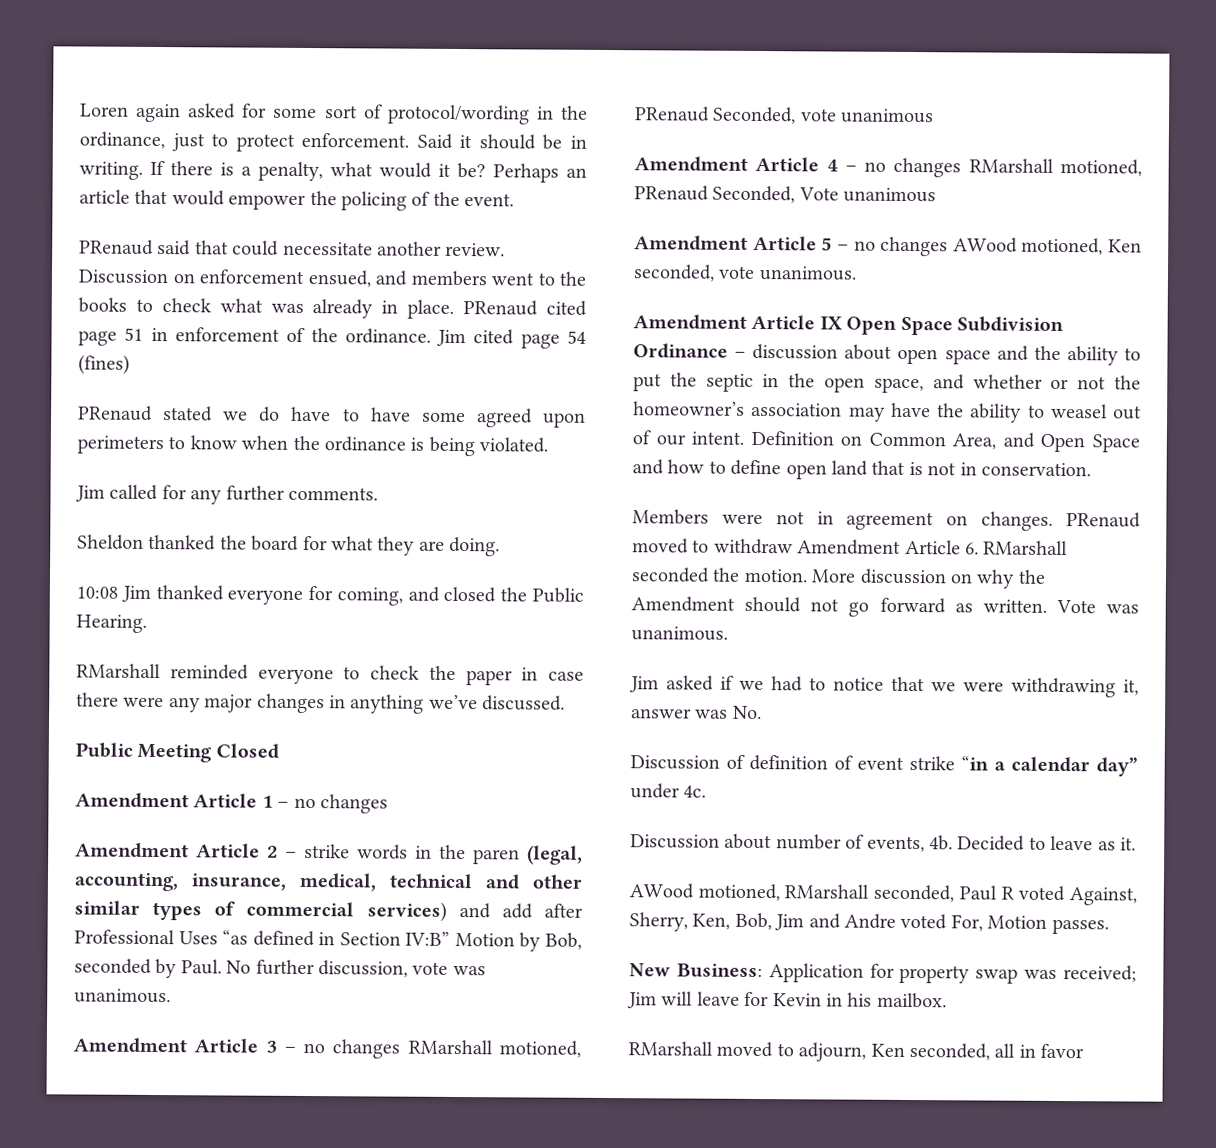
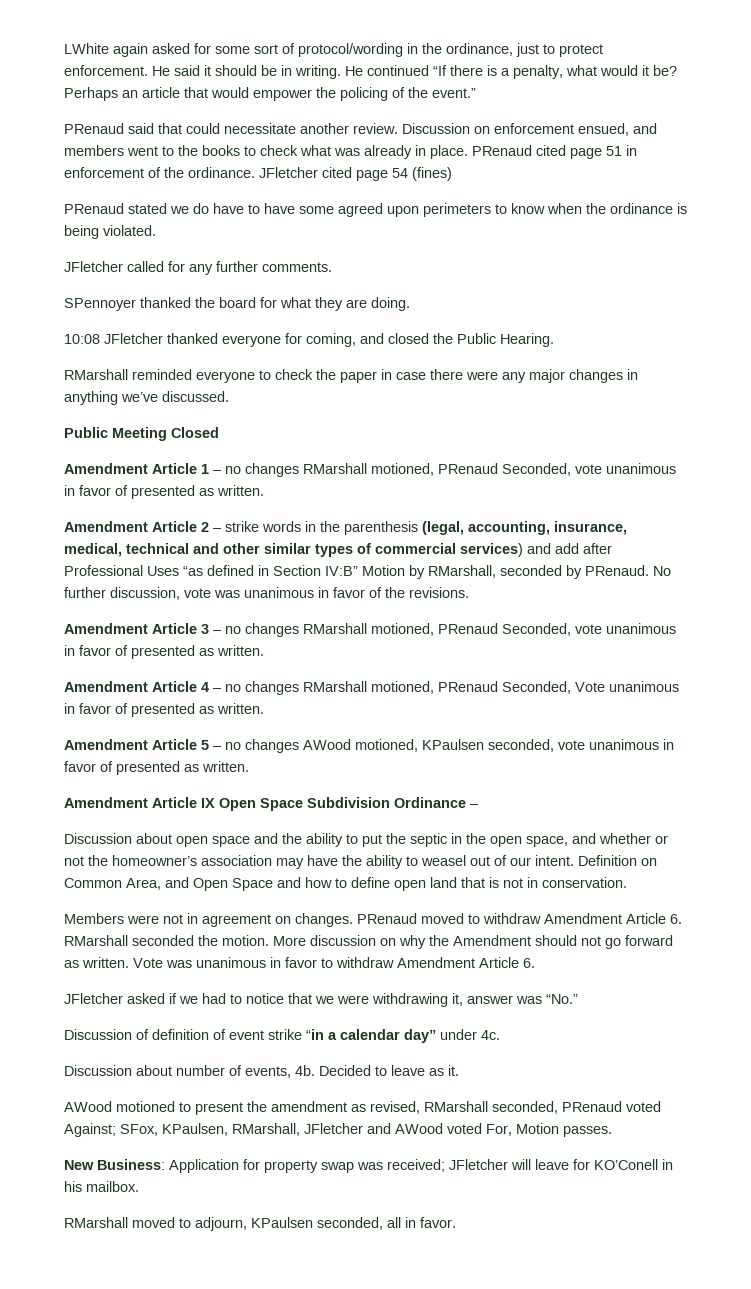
- Loren again asked for some sort of protocol/wording in the ordinance, just to protect enforcement.
+ LWhite again asked for some sort of protocol/wording in the ordinance, just to protect enforcement.
- Said it should be in writing.
+ He said it should be in writing.
- If there is a penalty, what would it be?
+ He continued “If there is a penalty, what would it be?
- Perhaps an article that would empower the policing of the event.
+ Perhaps an article that would empower the policing of the event.”
- Jim cited page 54 (fines)
+ JFletcher cited page 54 (fines)
- Jim called for any further comments.
+ JFletcher called for any further comments.
- Sheldon thanked the board for what they are doing.
+ SPennoyer thanked the board for what they are doing.
- 10:08 Jim thanked everyone for coming, and closed the Public Hearing.
+ 10:08 JFletcher thanked everyone for coming, and closed the Public Hearing.
- Amendment Article 1 – no changes
+ Amendment Article 1 – no changes RMarshall motioned, PRenaud Seconded, vote unanimous in favor of presented as written.
- Amendment Article 2 – strike words in the paren (legal, accounting, insurance, medical, technical and other similar types of commercial services) and add after Professional Uses “as defined in Section IV:B” Motion by Bob, seconded by Paul.
+ Amendment Article 2 – strike words in the parenthesis (legal, accounting, insurance, medical, technical and other similar types of commercial services) and add after Professional Uses “as defined in Section IV:B” Motion by RMarshall, seconded by PRenaud.
- No further discussion, vote was unanimous.
+ No further discussion, vote was unanimous in favor of the revisions.
- Amendment Article 3 – no changes RMarshall motioned, PRenaud Seconded, vote unanimous
+ Amendment Article 3 – no changes RMarshall motioned, PRenaud Seconded, vote unanimous in favor of presented as written.
- Amendment Article 4 – no changes RMarshall motioned, PRenaud Seconded, Vote unanimous
+ Amendment Article 4 – no changes RMarshall motioned, PRenaud Seconded, Vote unanimous in favor of presented as written.
- Amendment Article 5 – no changes AWood motioned, Ken seconded, vote unanimous.
+ Amendment Article 5 – no changes AWood motioned, KPaulsen seconded, vote unanimous in favor of presented as written.
- Amendment Article IX Open Space Subdivision Ordinance – discussion about open space and the ability to put the septic in the open space, and whether or not the homeowner’s association may have the ability to weasel out of our intent.
+ Amendment Article IX Open Space Subdivision Ordinance –
+ Discussion about open space and the ability to put the septic in the open space, and whether or not the homeowner’s association may have the ability to weasel out of our intent.
- Vote was unanimous.
- Jim asked if we had to notice that we were withdrawing it, answer was No.
+ Vote was unanimous in favor to withdraw Amendment Article 6.
+ JFletcher asked if we had to notice that we were withdrawing it, answer was “No.”
- AWood motioned, RMarshall seconded, Paul R voted Against, Sherry, Ken, Bob, Jim and Andre voted For, Motion passes.
+ AWood motioned to present the amendment as revised, RMarshall seconded, PRenaud voted Against; SFox, KPaulsen, RMarshall, JFletcher and AWood voted For, Motion passes.
- New Business: Application for property swap was received; Jim will leave for Kevin in his mailbox.
+ New Business: Application for property swap was received; JFletcher will leave for KO’Conell in his mailbox.
- RMarshall moved to adjourn, Ken seconded, all in favor
+ RMarshall moved to adjourn, KPaulsen seconded, all in favor.

